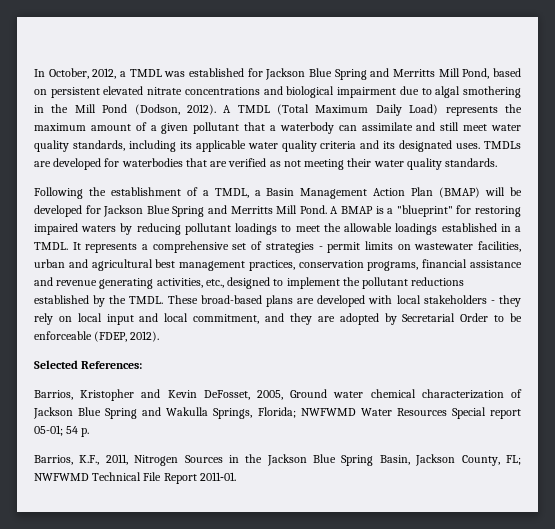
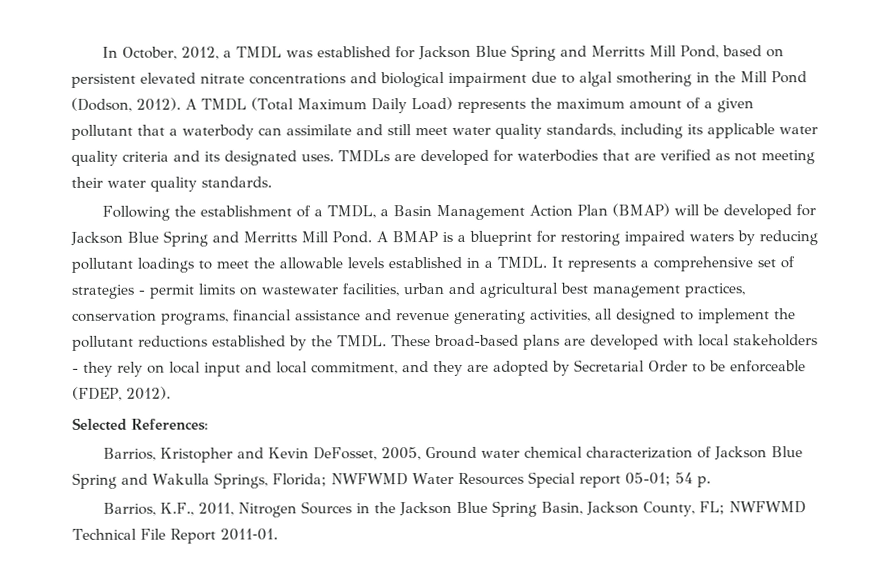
- A BMAP is a "blueprint" for restoring impaired waters by reducing pollutant loadings to meet the allowable loadings established in a TMDL.
+ A BMAP is a blueprint for restoring impaired waters by reducing pollutant loadings to meet the allowable levels established in a TMDL.
- It represents a comprehensive set of strategies - permit limits on wastewater facilities, urban and agricultural best management practices, conservation programs, financial assistance and revenue generating activities, etc., designed to implement the pollutant reductions established by the TMDL.
+ It represents a comprehensive set of strategies - permit limits on wastewater facilities, urban and agricultural best management practices, conservation programs, financial assistance and revenue generating activities, all designed to implement the pollutant reductions established by the TMDL.

